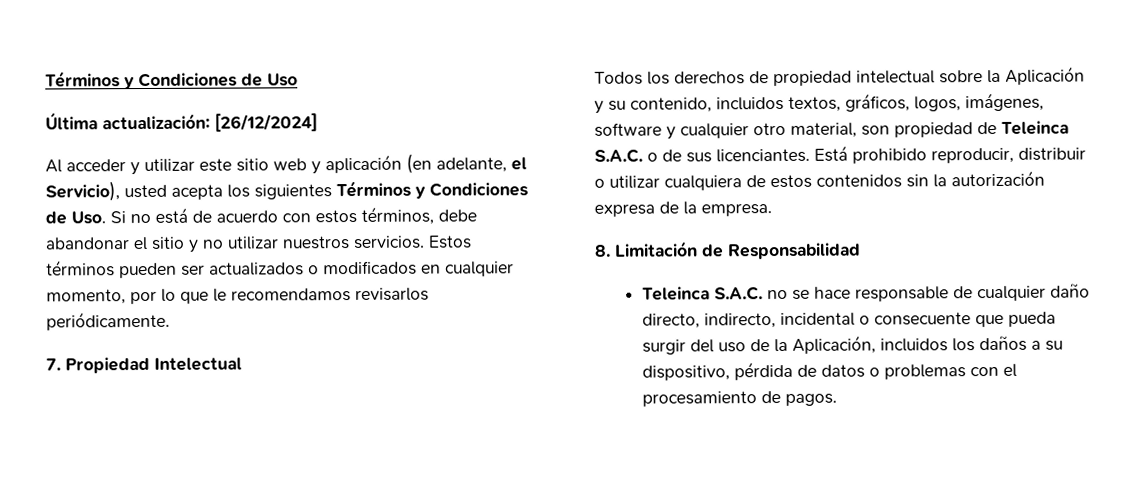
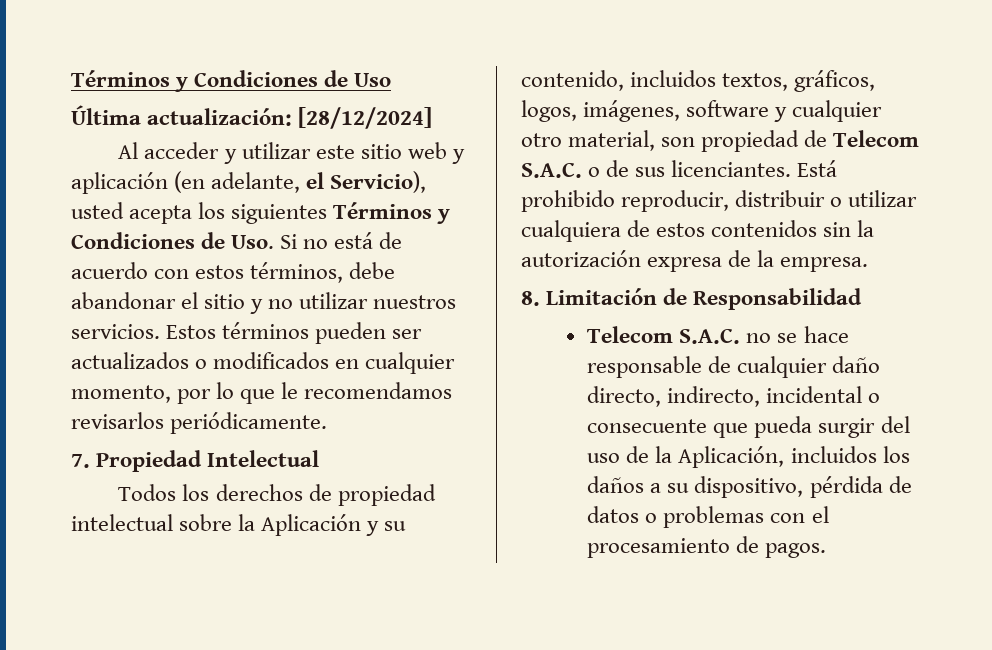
- Última actualización: [26/12/2024]
+ Última actualización: [28/12/2024]
- Todos los derechos de propiedad intelectual sobre la Aplicación y su contenido, incluidos textos, gráficos, logos, imágenes, software y cualquier otro material, son propiedad de Teleinca S.A.C. o de sus licenciantes.
+ Todos los derechos de propiedad intelectual sobre la Aplicación y su contenido, incluidos textos, gráficos, logos, imágenes, software y cualquier otro material, son propiedad de Telecom S.A.C. o de sus licenciantes.
- Teleinca S.A.C. no se hace responsable de cualquier daño directo, indirecto, incidental o consecuente que pueda surgir del uso de la Aplicación, incluidos los daños a su dispositivo, pérdida de datos o problemas con el procesamiento de pagos.
+ Telecom S.A.C. no se hace responsable de cualquier daño directo, indirecto, incidental o consecuente que pueda surgir del uso de la Aplicación, incluidos los daños a su dispositivo, pérdida de datos o problemas con el procesamiento de pagos.

